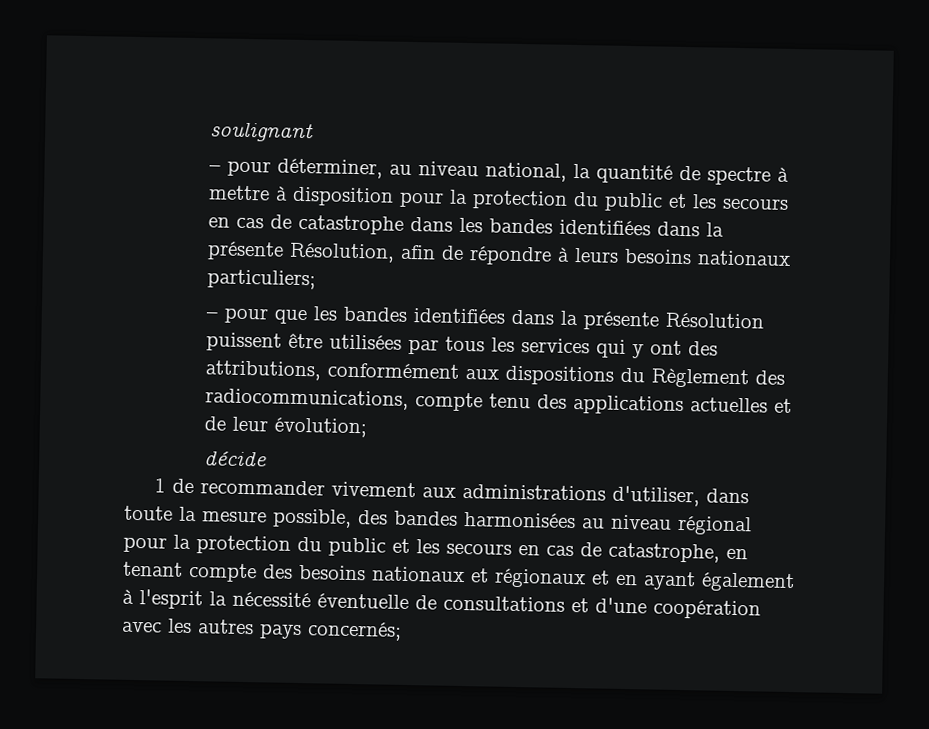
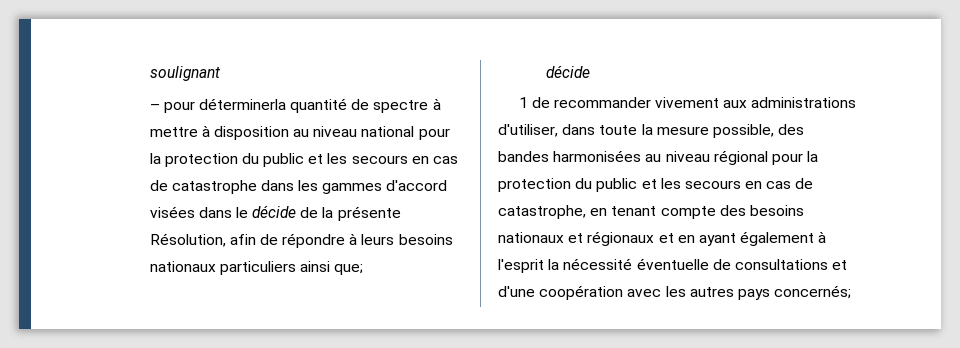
- – pour déterminer, au niveau national, la quantité de spectre à mettre à disposition pour la protection du public et les secours en cas de catastrophe dans les bandes identifiées dans la présente Résolution, afin de répondre à leurs besoins nationaux particuliers;
- – pour que les bandes identifiées dans la présente Résolution puissent être utilisées par tous les services qui y ont des attributions, conformément aux dispositions du Règlement des radiocommunications, compte tenu des applications actuelles et de leur évolution;
+ – pour déterminerla quantité de spectre à mettre à disposition au niveau national pour la protection du public et les secours en cas de catastrophe dans les gammes d'accord visées dans le décide de la présente Résolution, afin de répondre à leurs besoins nationaux particuliers ainsi que;

